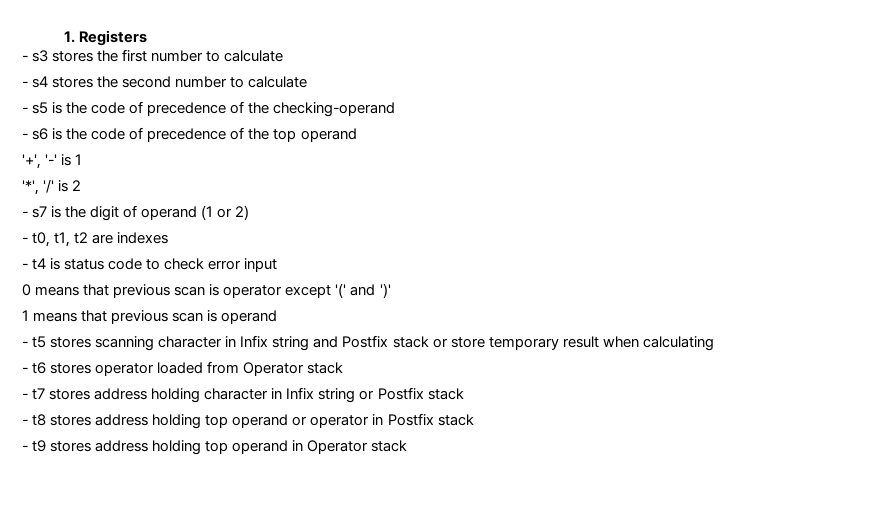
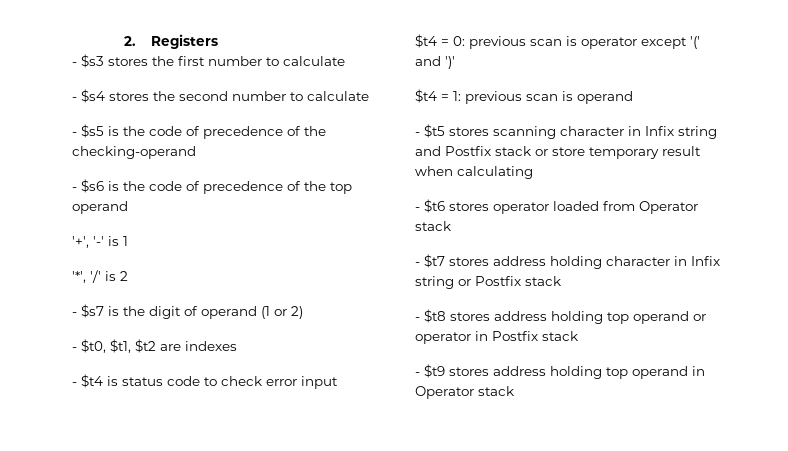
- 1. Registers
+ 2. Registers
- - s3 stores the first number to calculate
+ - $s3 stores the first number to calculate
- - s4 stores the second number to calculate
+ - $s4 stores the second number to calculate
- - s5 is the code of precedence of the checking-operand
+ - $s5 is the code of precedence of the checking-operand
- - s6 is the code of precedence of the top operand
+ - $s6 is the code of precedence of the top operand
- - s7 is the digit of operand (1 or 2)
+ - $s7 is the digit of operand (1 or 2)
- - t0, t1, t2 are indexes
+ - $t0, $t1, $t2 are indexes
- - t4 is status code to check error input
+ - $t4 is status code to check error input
- 0 means that previous scan is operator except '(' and ')'
+ $t4 = 0: previous scan is operator except '(' and ')'
- 1 means that previous scan is operand
+ $t4 = 1: previous scan is operand
- - t5 stores scanning character in Infix string and Postfix stack or store temporary result when calculating
+ - $t5 stores scanning character in Infix string and Postfix stack or store temporary result when calculating
- - t6 stores operator loaded from Operator stack
+ - $t6 stores operator loaded from Operator stack
- - t7 stores address holding character in Infix string or Postfix stack
+ - $t7 stores address holding character in Infix string or Postfix stack
- - t8 stores address holding top operand or operator in Postfix stack
+ - $t8 stores address holding top operand or operator in Postfix stack
- - t9 stores address holding top operand in Operator stack
+ - $t9 stores address holding top operand in Operator stack

